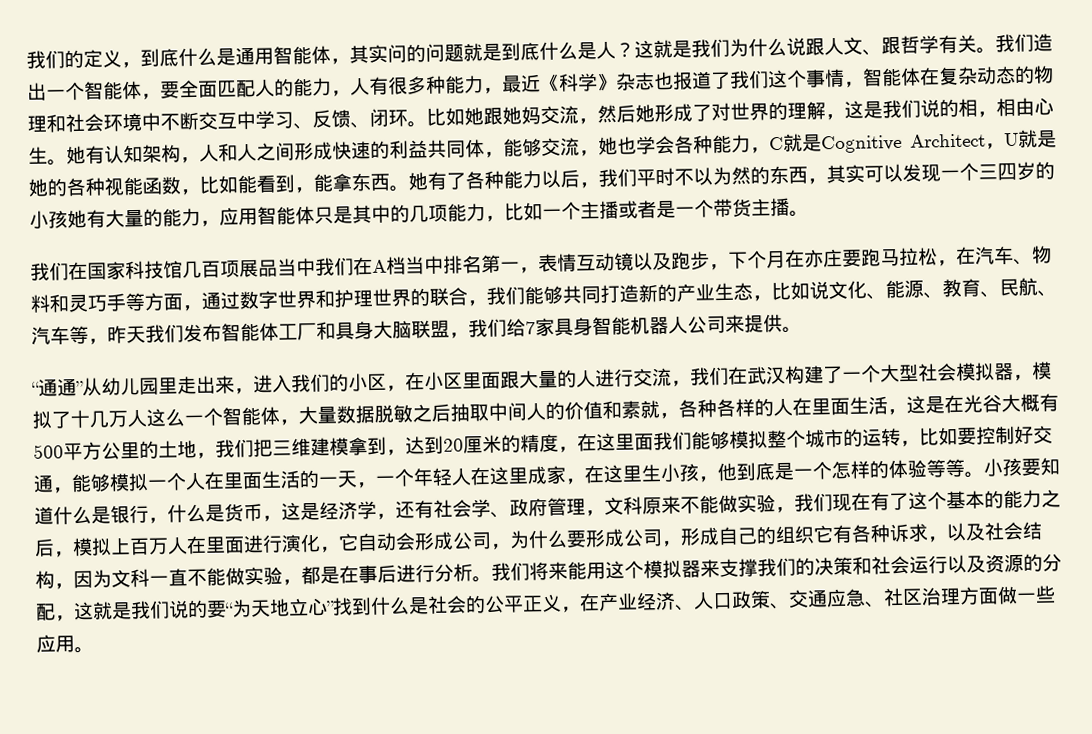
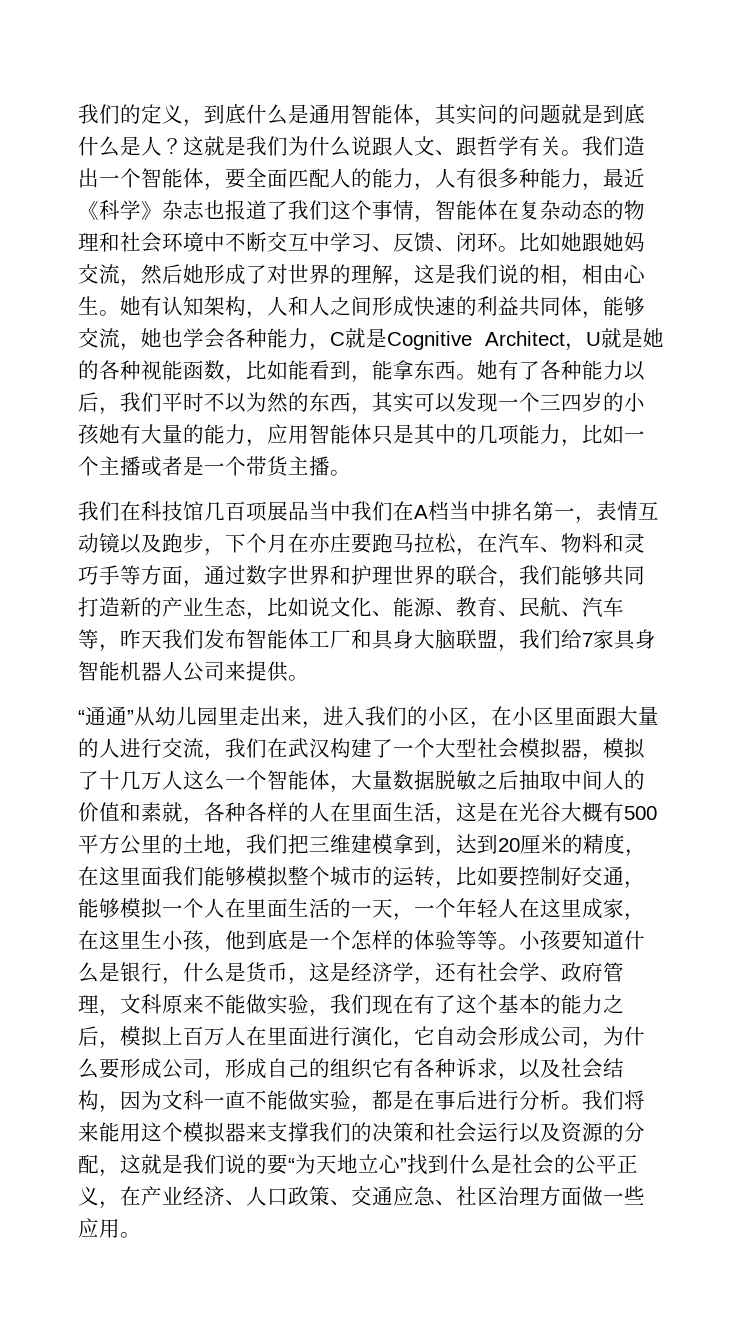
- 我们在国家科技馆几百项展品当中我们在A档当中排名第一，表情互动镜以及跑步，下个月在亦庄要跑马拉松，在汽车、物料和灵巧手等方面，通过数字世界和护理世界的联合，我们能够共同打造新的产业生态，比如说文化、能源、教育、民航、汽车等，昨天我们发布智能体工厂和具身大脑联盟，我们给7家具身智能机器人公司来提供。
+ 我们在科技馆几百项展品当中我们在A档当中排名第一，表情互动镜以及跑步，下个月在亦庄要跑马拉松，在汽车、物料和灵巧手等方面，通过数字世界和护理世界的联合，我们能够共同打造新的产业生态，比如说文化、能源、教育、民航、汽车等，昨天我们发布智能体工厂和具身大脑联盟，我们给7家具身智能机器人公司来提供。

